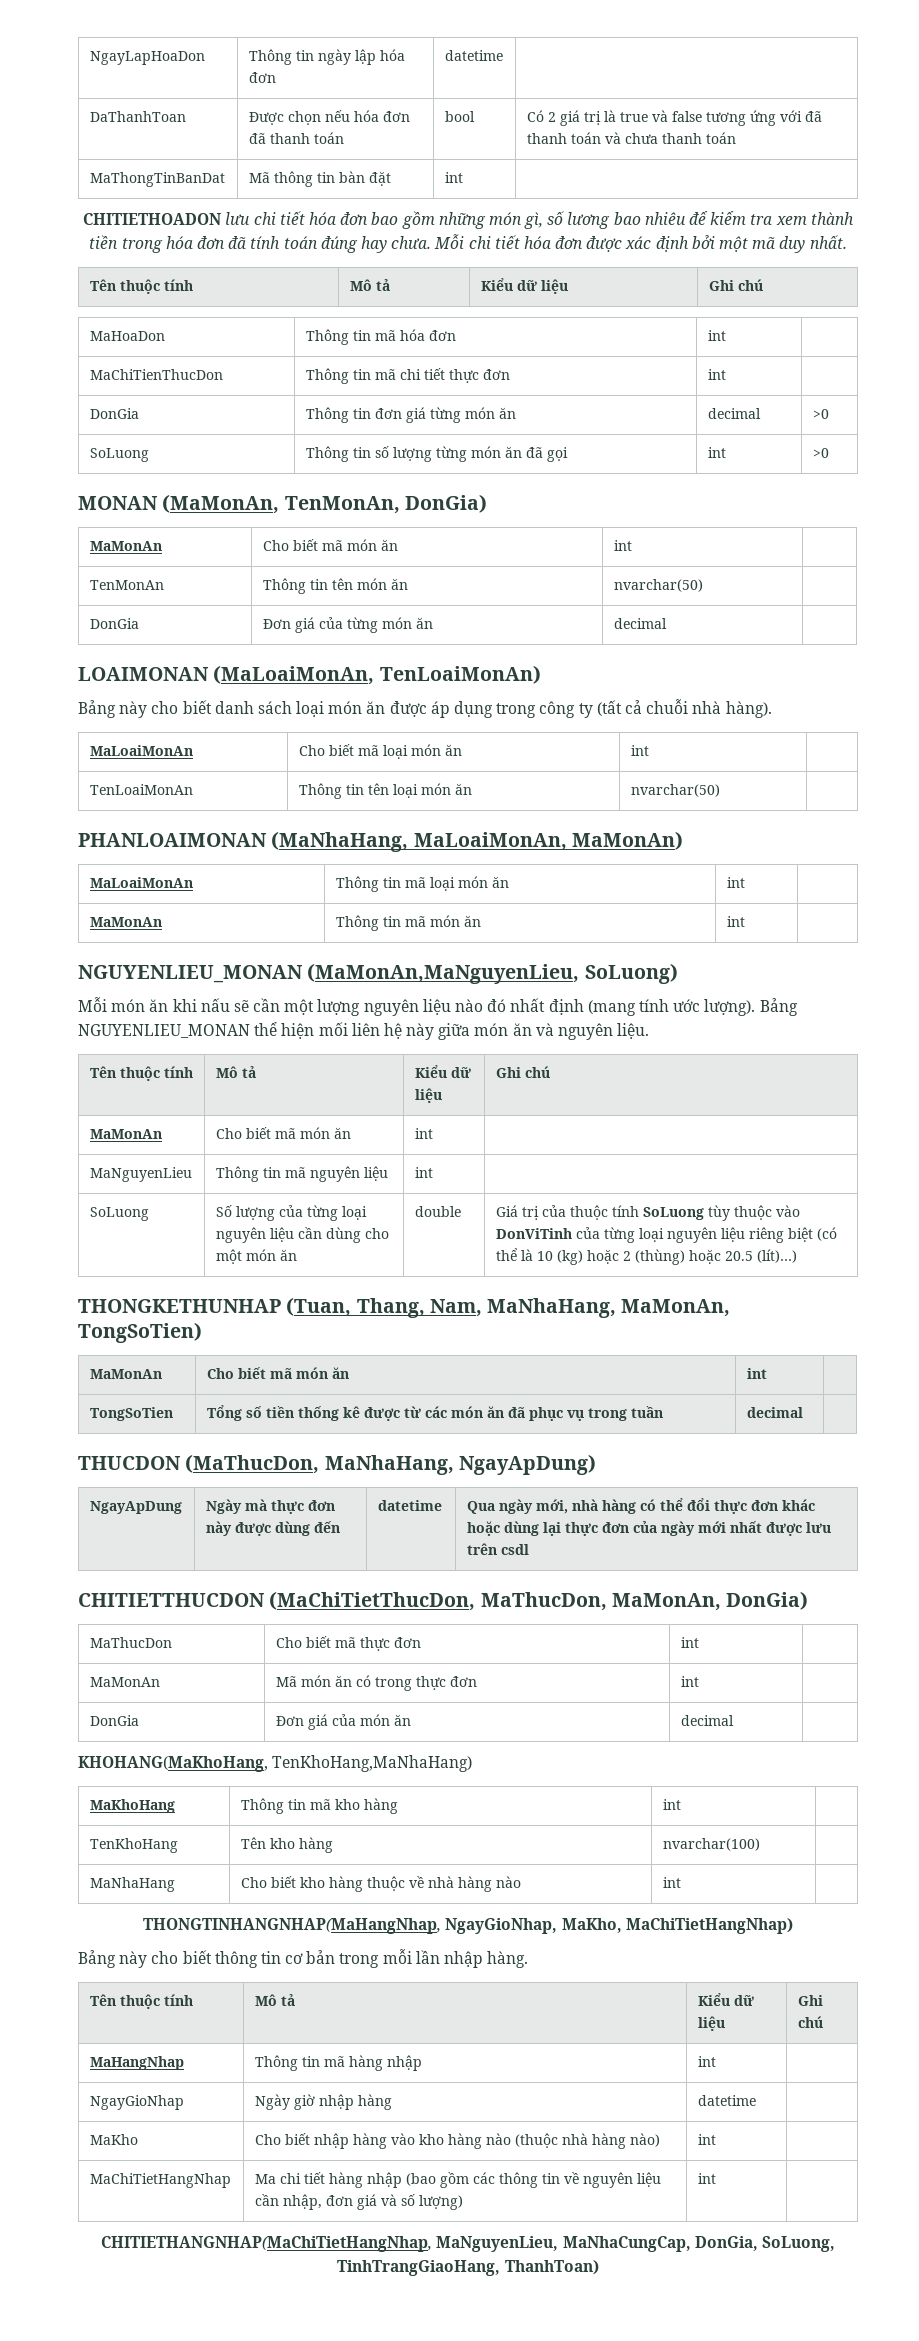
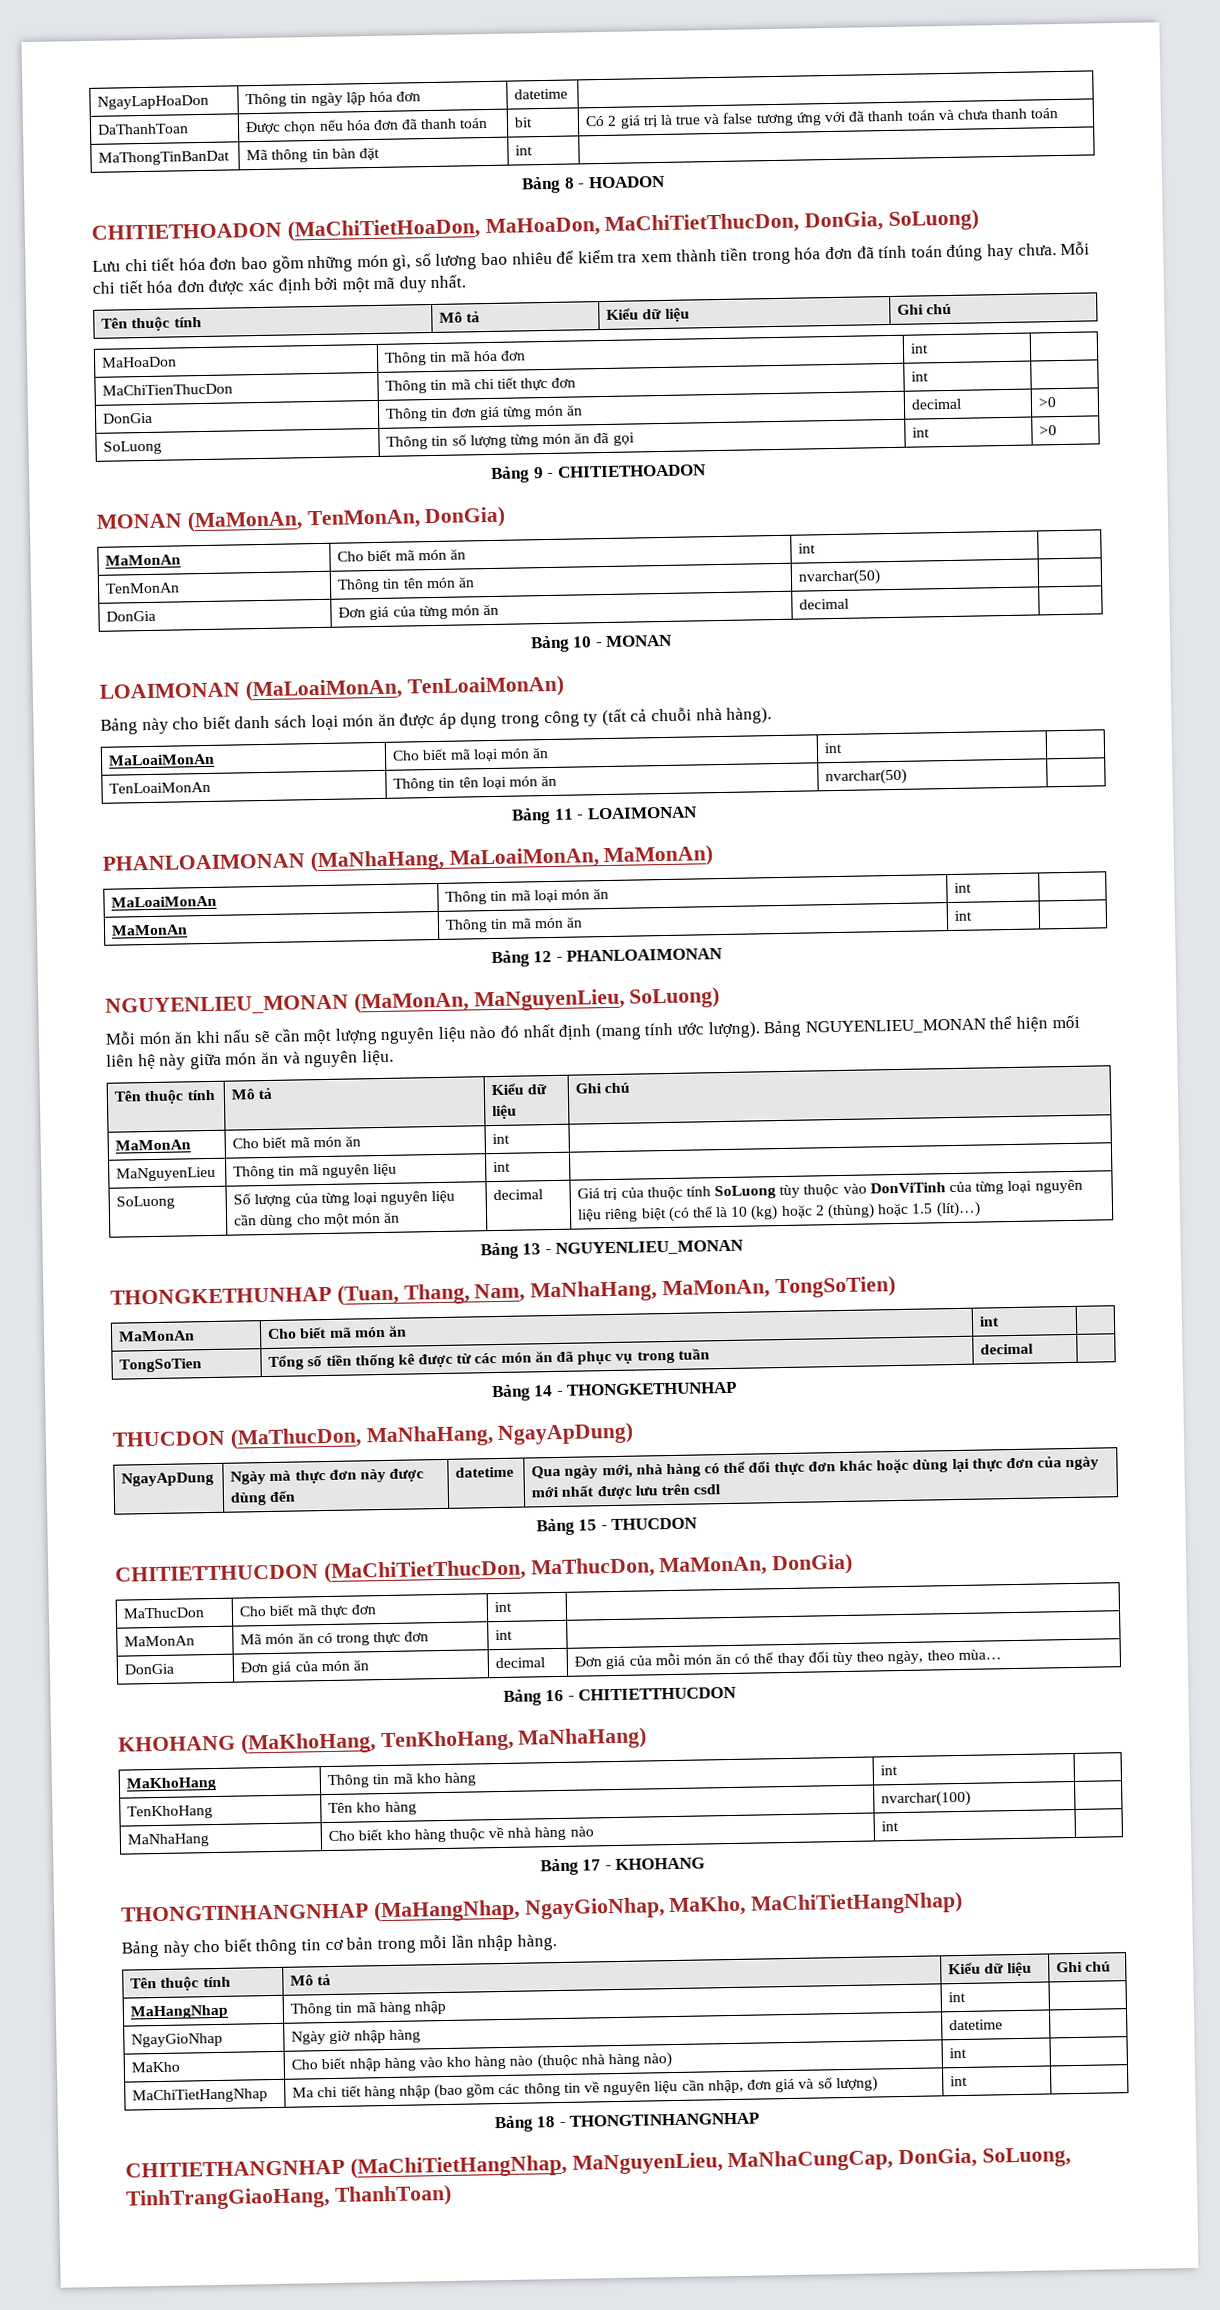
- DaThanhToan | Được chọn nếu hóa đơn đã thanh toán | bool | Có 2 giá trị là true và false tương ứng với đã thanh toán và chưa thanh toán
+ DaThanhToan | Được chọn nếu hóa đơn đã thanh toán | bit | Có 2 giá trị là true và false tương ứng với đã thanh toán và chưa thanh toán
- CHITIETHOADON lưu chi tiết hóa đơn bao gồm những món gì, số lương bao nhiêu để kiểm tra xem thành tiền trong hóa đơn đã tính toán đúng hay chưa.
+ Bảng 8 - HOADON
+ CHITIETHOADON (MaChiTietHoaDon, MaHoaDon, MaChiTietThucDon, DonGia, SoLuong)
+ Lưu chi tiết hóa đơn bao gồm những món gì, số lương bao nhiêu để kiểm tra xem thành tiền trong hóa đơn đã tính toán đúng hay chưa.
+ Bảng 9 - CHITIETHOADON
+ Bảng 10 - MONAN
+ Bảng 11 - LOAIMONAN
- NGUYENLIEU_MONAN (MaMonAn,MaNguyenLieu, SoLuong)
+ Bảng 12 - PHANLOAIMONAN
+ NGUYENLIEU_MONAN (MaMonAn, MaNguyenLieu, SoLuong)
- Số lượng của từng loại nguyên liệu cần dùng cho một món ăn | double
+ Số lượng của từng loại nguyên liệu cần dùng cho một món ăn | decimal
- Giá trị của thuộc tính SoLuong tùy thuộc vào DonViTinh của từng loại nguyên liệu riêng biệt (có thể là 10 (kg) hoặc 2 (thùng) hoặc 20.5 (lít)…)
+ Giá trị của thuộc tính SoLuong tùy thuộc vào DonViTinh của từng loại nguyên liệu riêng biệt (có thể là 10 (kg) hoặc 2 (thùng) hoặc 1.5 (lít)…)
+ Bảng 13 - NGUYENLIEU_MONAN
+ Bảng 14 - THONGKETHUNHAP
+ Bảng 15 - THUCDON
- DonGia | Đơn giá của món ăn | decimal |
- KHOHANG(MaKhoHang, TenKhoHang,MaNhaHang)
+ DonGia | Đơn giá của món ăn | decimal | Đơn giá của mỗi món ăn có thể thay đổi tùy theo ngày, theo mùa…
+ Bảng 16 - CHITIETTHUCDON
+ KHOHANG (MaKhoHang, TenKhoHang, MaNhaHang)
- THONGTINHANGNHAP(MaHangNhap, NgayGioNhap, MaKho, MaChiTietHangNhap)
+ Bảng 17 - KHOHANG
+ THONGTINHANGNHAP (MaHangNhap, NgayGioNhap, MaKho, MaChiTietHangNhap)
- CHITIETHANGNHAP(MaChiTietHangNhap, MaNguyenLieu, MaNhaCungCap, DonGia, SoLuong, TinhTrangGiaoHang, ThanhToan)
+ Bảng 18 - THONGTINHANGNHAP
+ CHITIETHANGNHAP (MaChiTietHangNhap, MaNguyenLieu, MaNhaCungCap, DonGia, SoLuong, TinhTrangGiaoHang, ThanhToan)

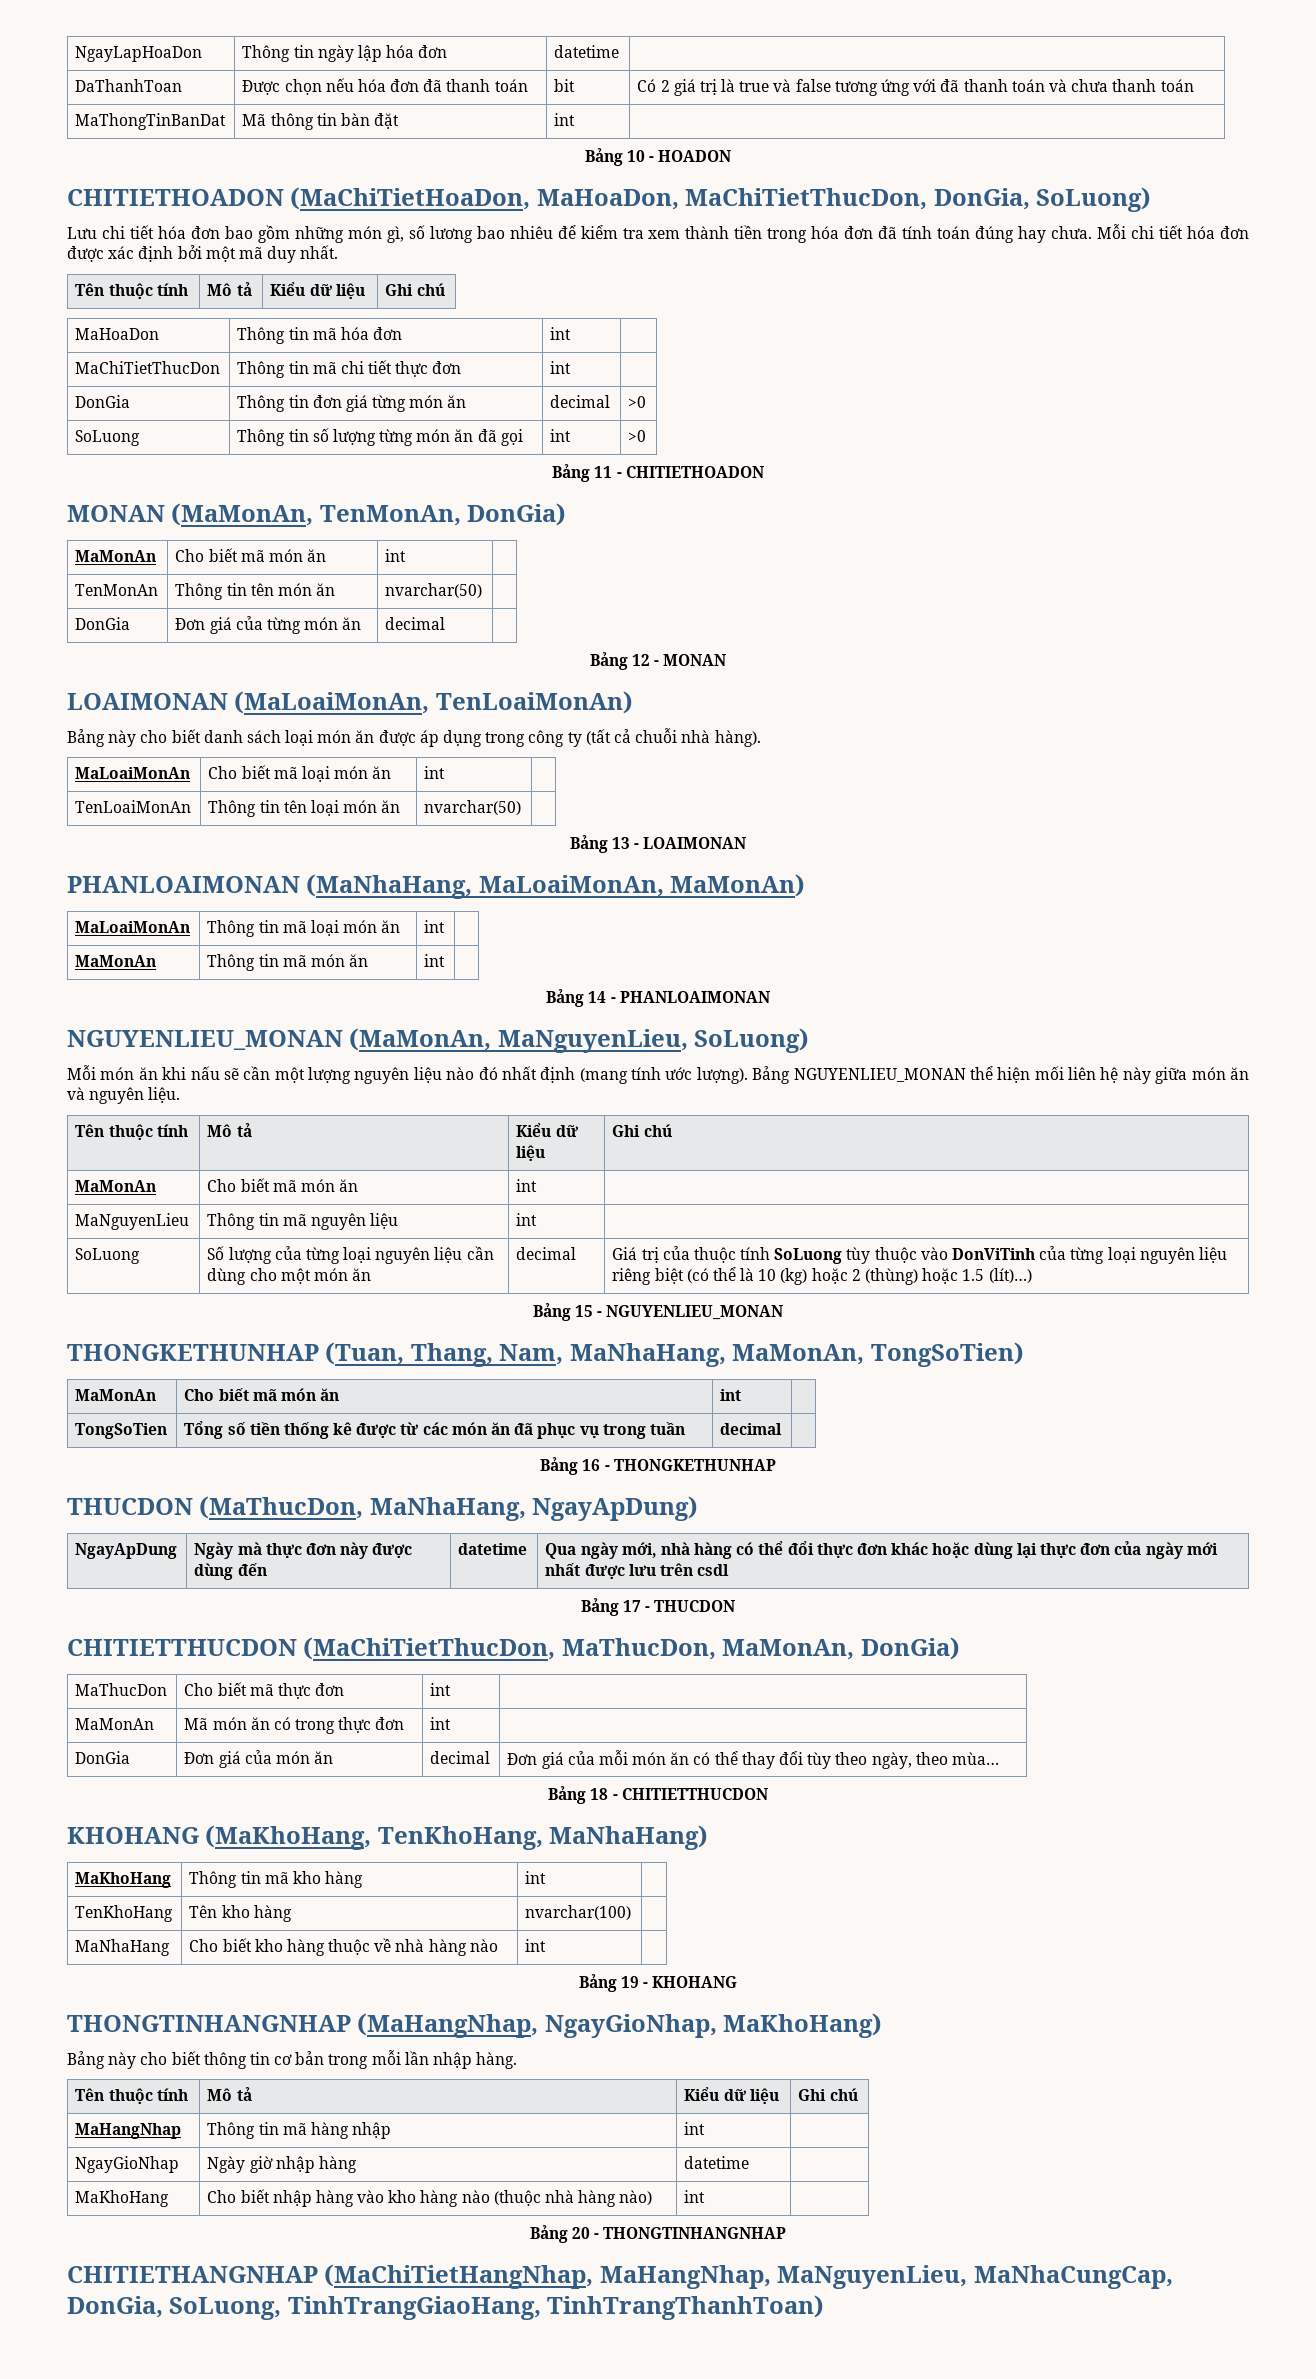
- Bảng 8 - HOADON
+ Bảng 10 - HOADON
- MaChiTienThucDon | Thông tin mã chi tiết thực đơn | int |
+ MaChiTietThucDon | Thông tin mã chi tiết thực đơn | int |
- Bảng 9 - CHITIETHOADON
+ Bảng 11 - CHITIETHOADON
- Bảng 10 - MONAN
+ Bảng 12 - MONAN
- Bảng 11 - LOAIMONAN
+ Bảng 13 - LOAIMONAN
- Bảng 12 - PHANLOAIMONAN
+ Bảng 14 - PHANLOAIMONAN
- Bảng 13 - NGUYENLIEU_MONAN
+ Bảng 15 - NGUYENLIEU_MONAN
- Bảng 14 - THONGKETHUNHAP
+ Bảng 16 - THONGKETHUNHAP
- Bảng 15 - THUCDON
+ Bảng 17 - THUCDON
- Bảng 16 - CHITIETTHUCDON
+ Bảng 18 - CHITIETTHUCDON
- Bảng 17 - KHOHANG
+ Bảng 19 - KHOHANG
- THONGTINHANGNHAP (MaHangNhap, NgayGioNhap, MaKho, MaChiTietHangNhap)
+ THONGTINHANGNHAP (MaHangNhap, NgayGioNhap, MaKhoHang)
- MaKho | Cho biết nhập hàng vào kho hàng nào (thuộc nhà hàng nào) | int |
+ MaKhoHang | Cho biết nhập hàng vào kho hàng nào (thuộc nhà hàng nào) | int |
- MaChiTietHangNhap | Ma chi tiết hàng nhập (bao gồm các thông tin về nguyên liệu cần nhập, đơn giá và số lượng) | int |
- Bảng 18 - THONGTINHANGNHAP
+ Bảng 20 - THONGTINHANGNHAP
- CHITIETHANGNHAP (MaChiTietHangNhap, MaNguyenLieu, MaNhaCungCap, DonGia, SoLuong, TinhTrangGiaoHang, ThanhToan)
+ CHITIETHANGNHAP (MaChiTietHangNhap, MaHangNhap, MaNguyenLieu, MaNhaCungCap, DonGia, SoLuong, TinhTrangGiaoHang, TinhTrangThanhToan)

